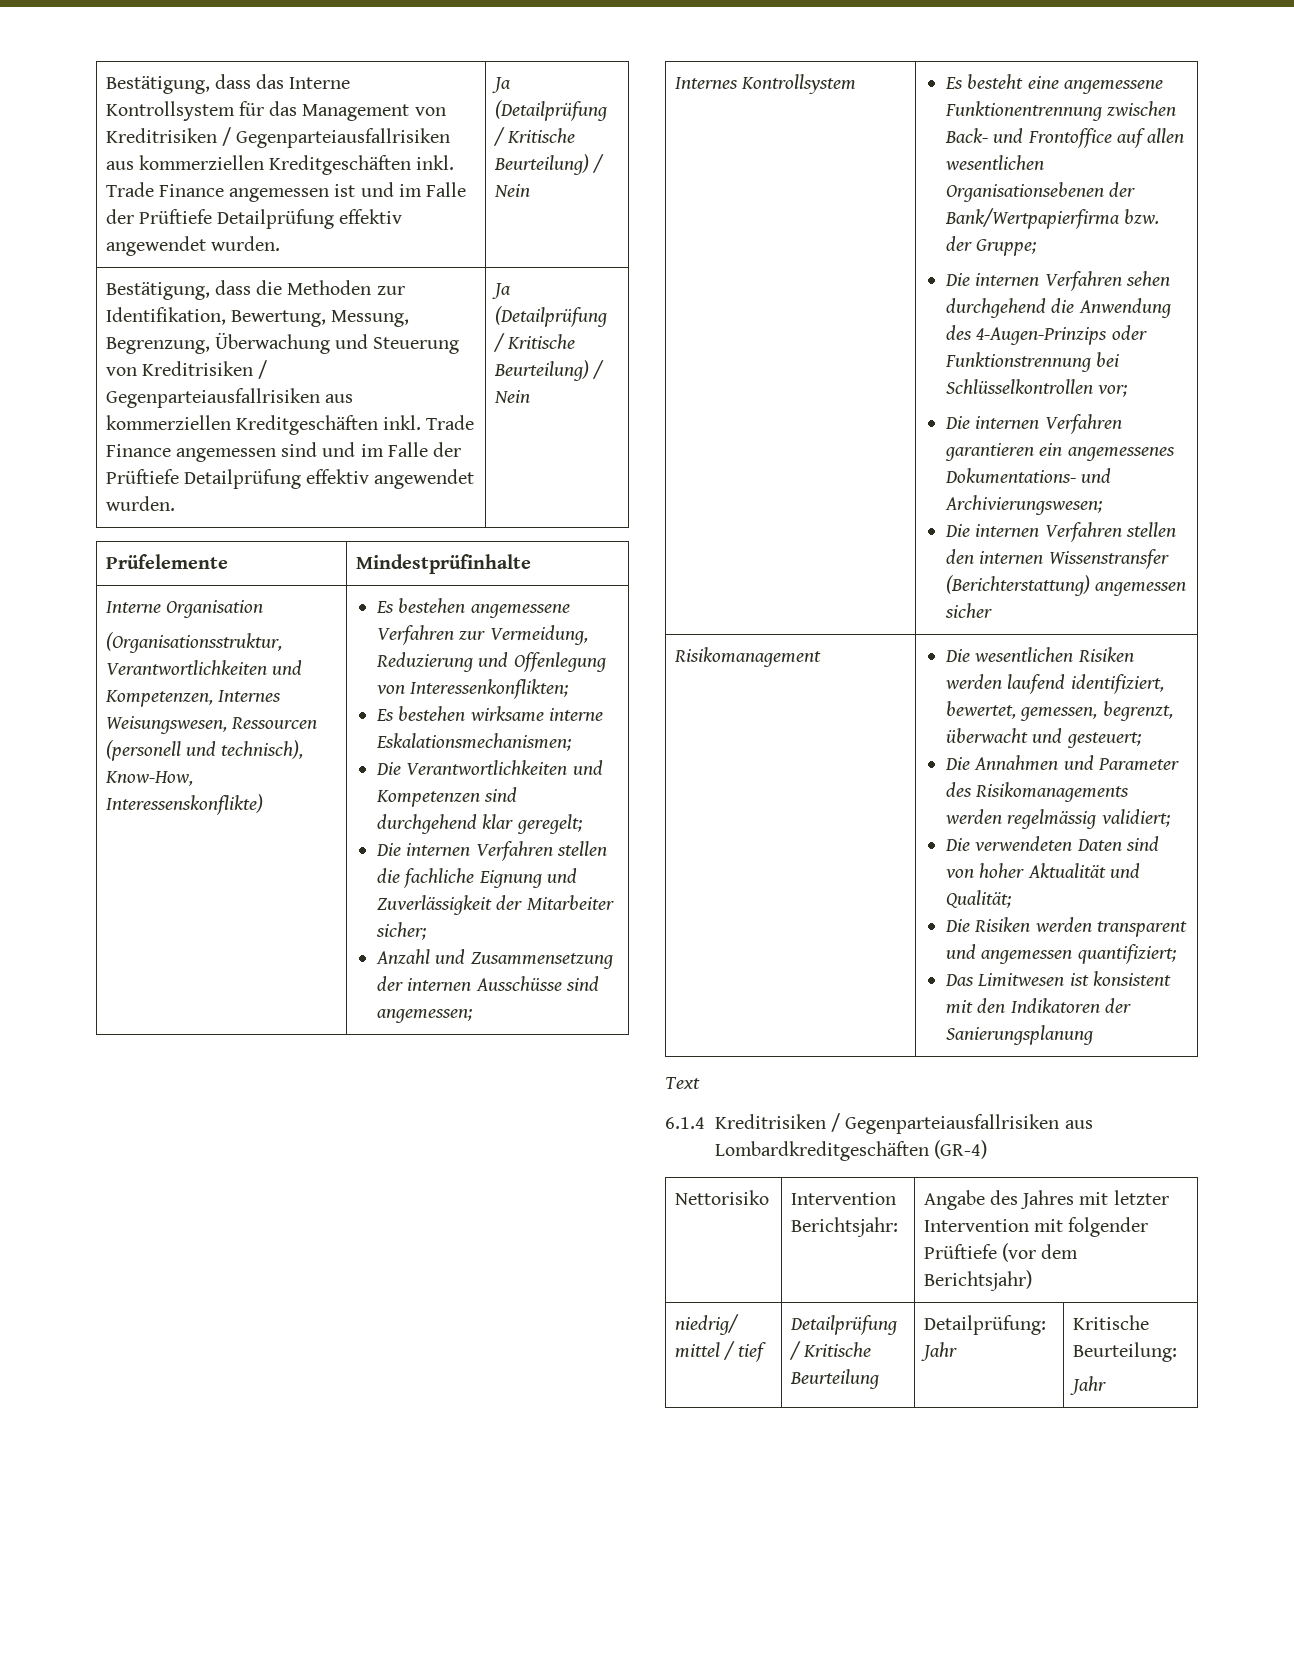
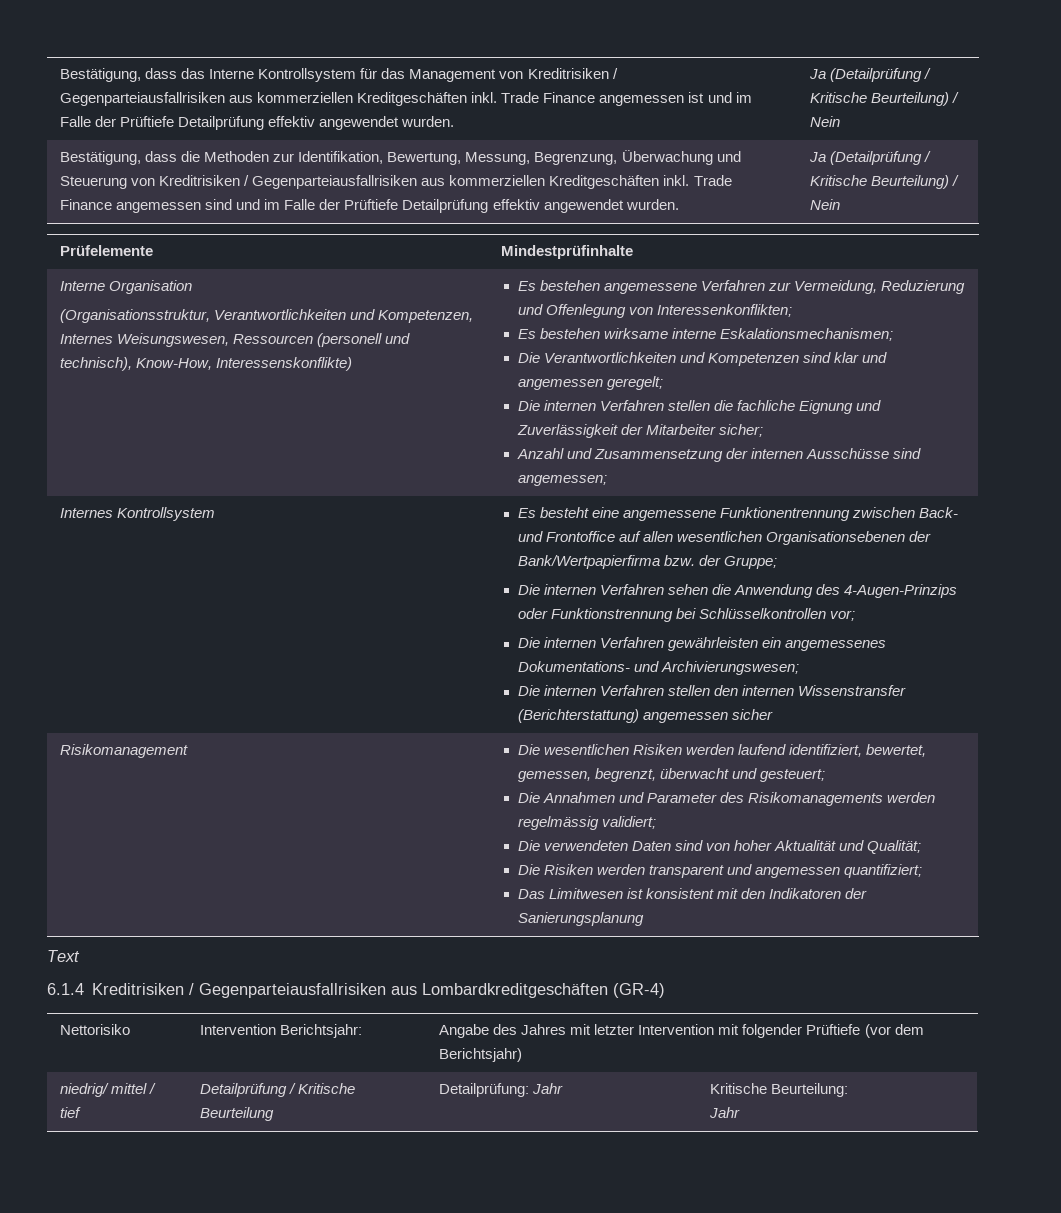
- Die Verantwortlichkeiten und Kompetenzen sind durchgehend klar geregelt;
+ Die Verantwortlichkeiten und Kompetenzen sind klar und angemessen geregelt;
- Die internen Verfahren sehen durchgehend die Anwendung des 4-Augen-Prinzips oder Funktionstrennung bei Schlüsselkontrollen vor;
+ Die internen Verfahren sehen die Anwendung des 4-Augen-Prinzips oder Funktionstrennung bei Schlüsselkontrollen vor;
- Die internen Verfahren garantieren ein angemessenes Dokumentations- und Archivierungswesen;
+ Die internen Verfahren gewährleisten ein angemessenes Dokumentations- und Archivierungswesen;

